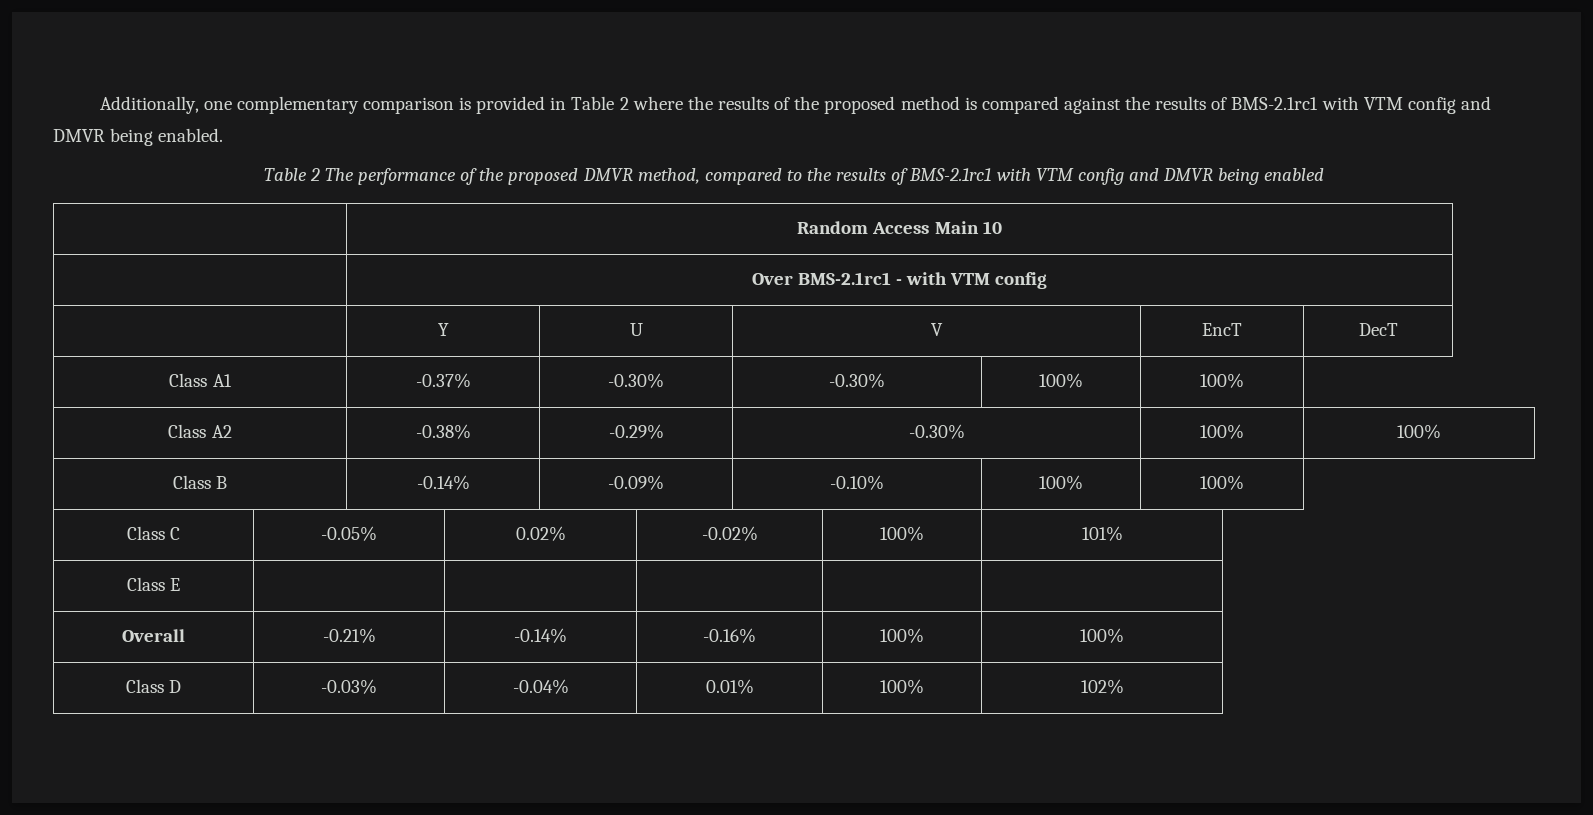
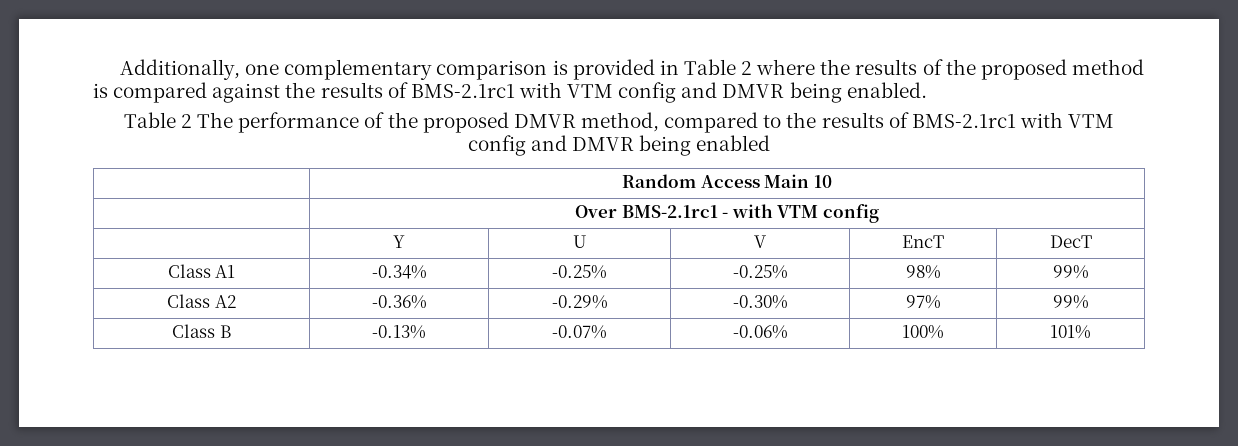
- Class A1 | -0.37% | -0.30% | -0.30% | 100% | 100%
+ Class A1 | -0.34% | -0.25% | -0.25% | 98% | 99%
- Class A2 | -0.38% | -0.29% | -0.30% | 100% | 100%
+ Class A2 | -0.36% | -0.29% | -0.30% | 97% | 99%
- Class B | -0.14% | -0.09% | -0.10% | 100% | 100%
- Class C | -0.05% | 0.02% | -0.02% | 100% | 101%
- Class E | | | | |
- Overall | -0.21% | -0.14% | -0.16% | 100% | 100%
- Class D | -0.03% | -0.04% | 0.01% | 100% | 102%
+ Class B | -0.13% | -0.07% | -0.06% | 100% | 101%

